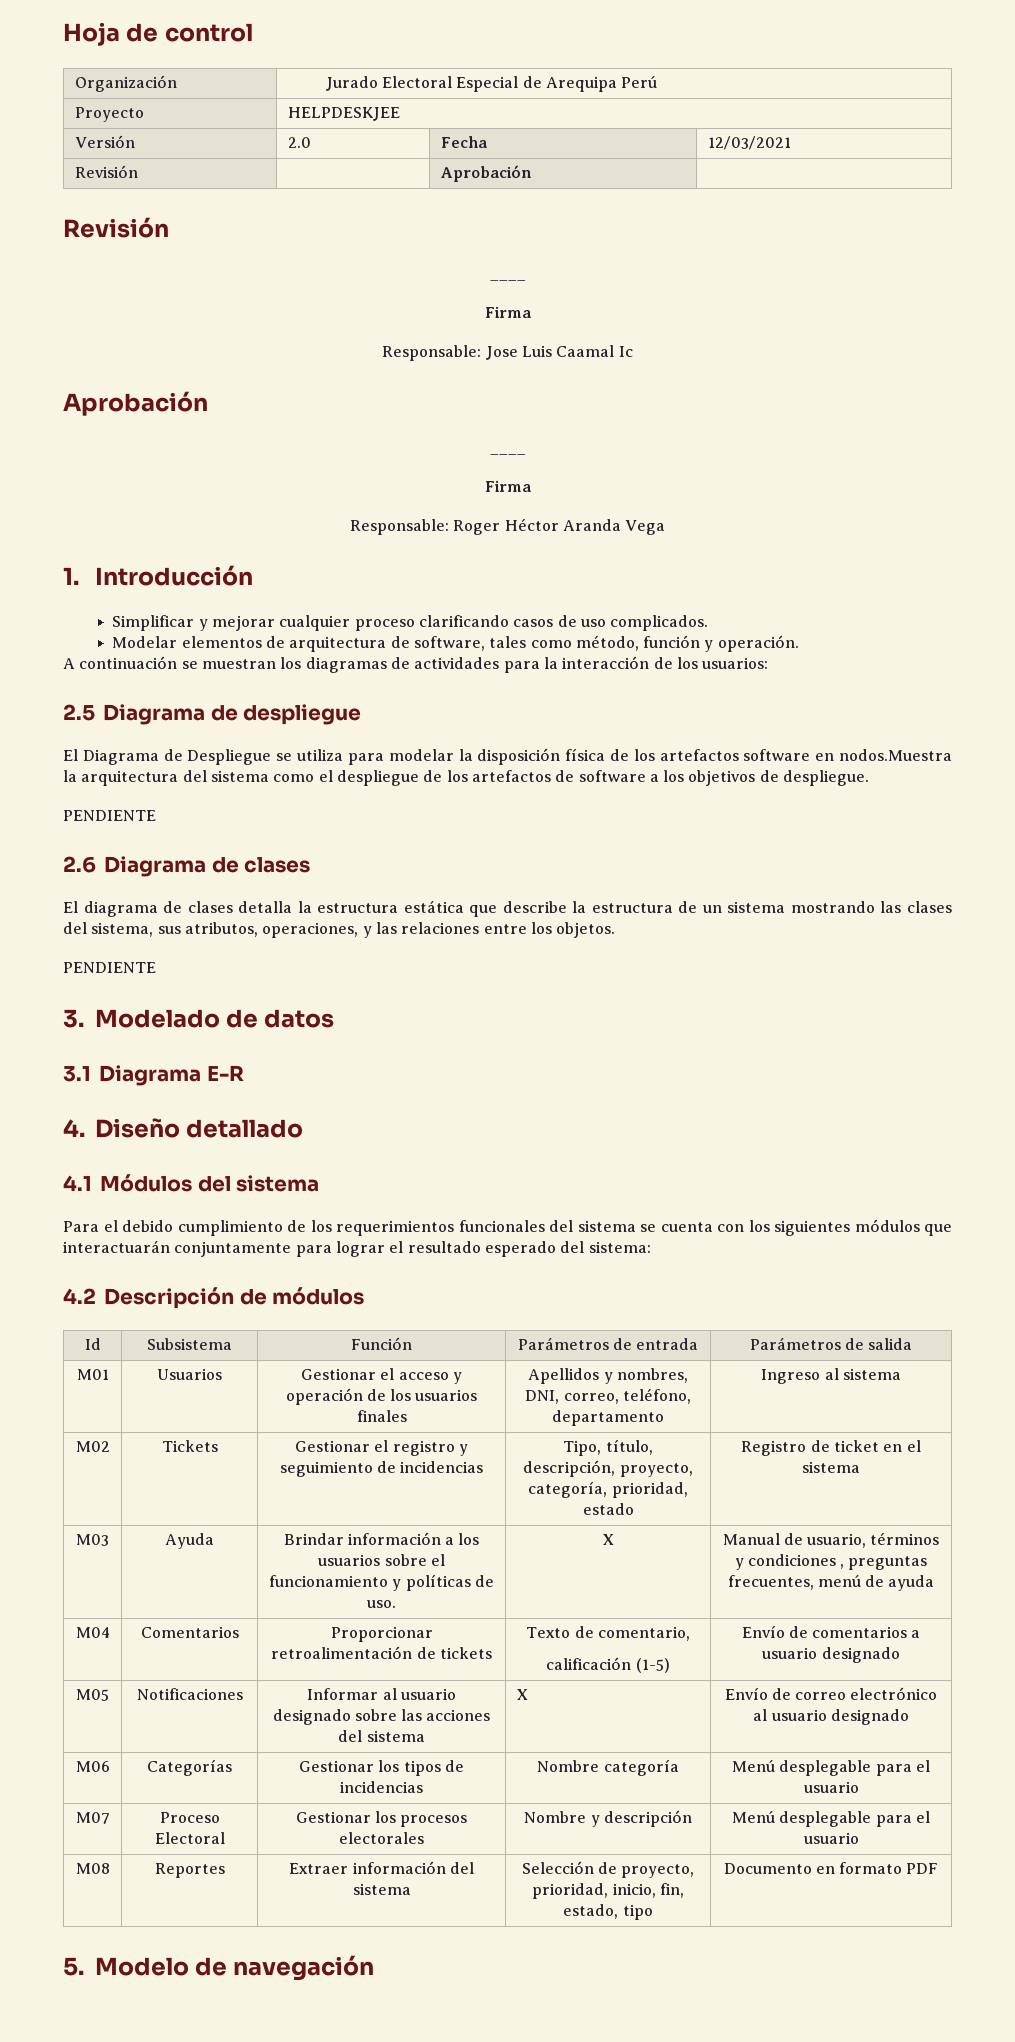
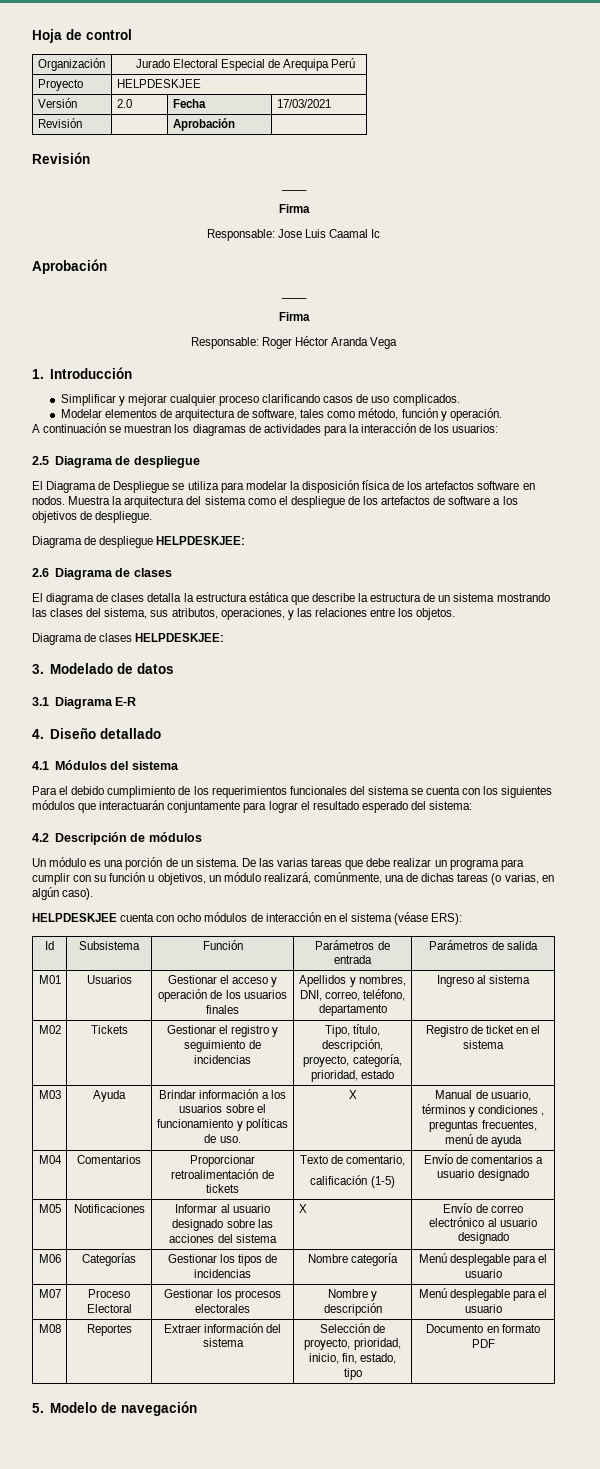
- Versión | 2.0 | Fecha | 12/03/2021
+ Versión | 2.0 | Fecha | 17/03/2021
- El Diagrama de Despliegue se utiliza para modelar la disposición física de los artefactos software en nodos.Muestra la arquitectura del sistema como el despliegue de los artefactos de software a los objetivos de despliegue.
- PENDIENTE
+ El Diagrama de Despliegue se utiliza para modelar la disposición física de los artefactos software en nodos. Muestra la arquitectura del sistema como el despliegue de los artefactos de software a los objetivos de despliegue.
+ Diagrama de despliegue HELPDESKJEE:
  El diagrama de clases detalla la estructura estática que describe la estructura de un sistema mostrando las clases del sistema, sus atributos, operaciones, y las relaciones entre los objetos.
- PENDIENTE
+ Diagrama de clases HELPDESKJEE:
+ Un módulo es una porción de un sistema. De las varias tareas que debe realizar un programa para cumplir con su función u objetivos, un módulo realizará, comúnmente, una de dichas tareas (o varias, en algún caso).
+ HELPDESKJEE cuenta con ocho módulos de interacción en el sistema (véase ERS):

